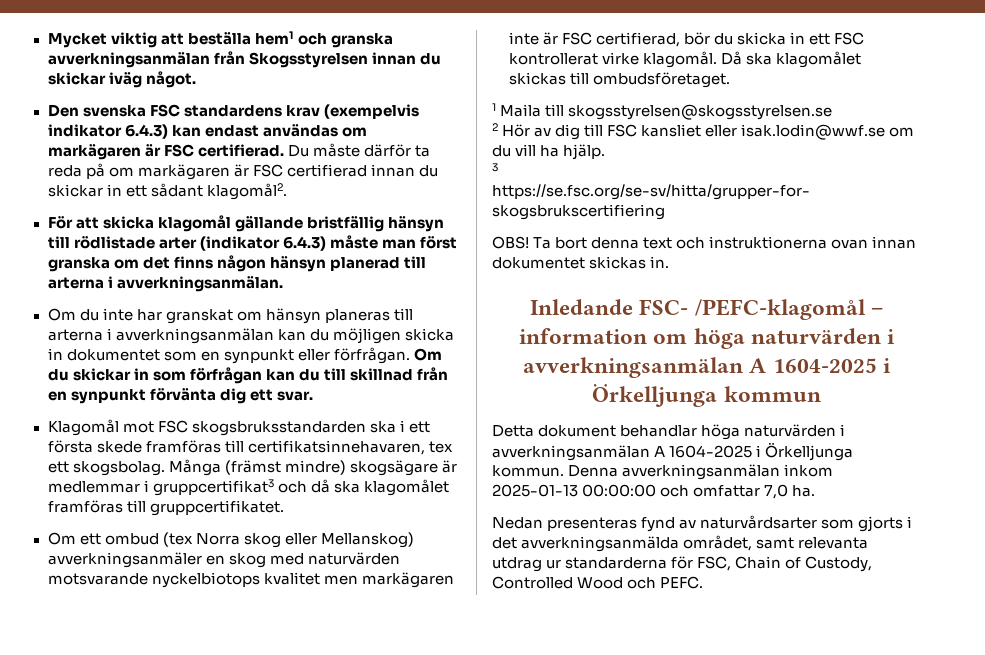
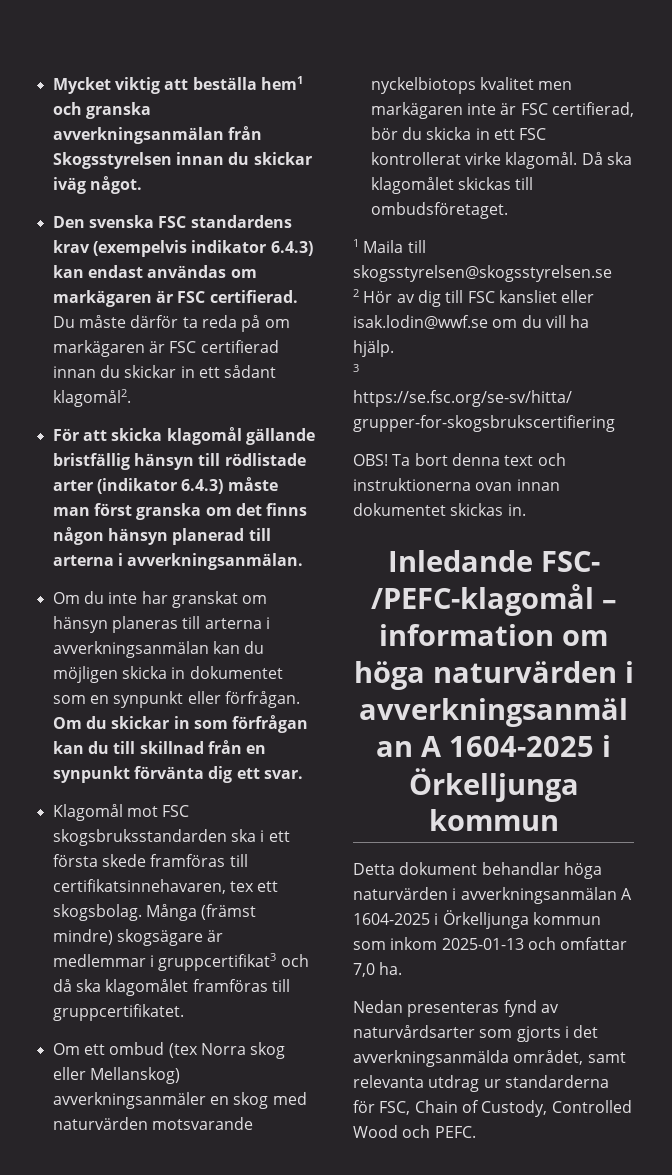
- Detta dokument behandlar höga naturvärden i avverkningsanmälan A 1604-2025 i Örkelljunga kommun. Denna avverkningsanmälan inkom 2025-01-13 00:00:00 och omfattar 7,0 ha.
+ Detta dokument behandlar höga naturvärden i avverkningsanmälan A 1604-2025 i Örkelljunga kommun som inkom 2025-01-13 och omfattar 7,0 ha.

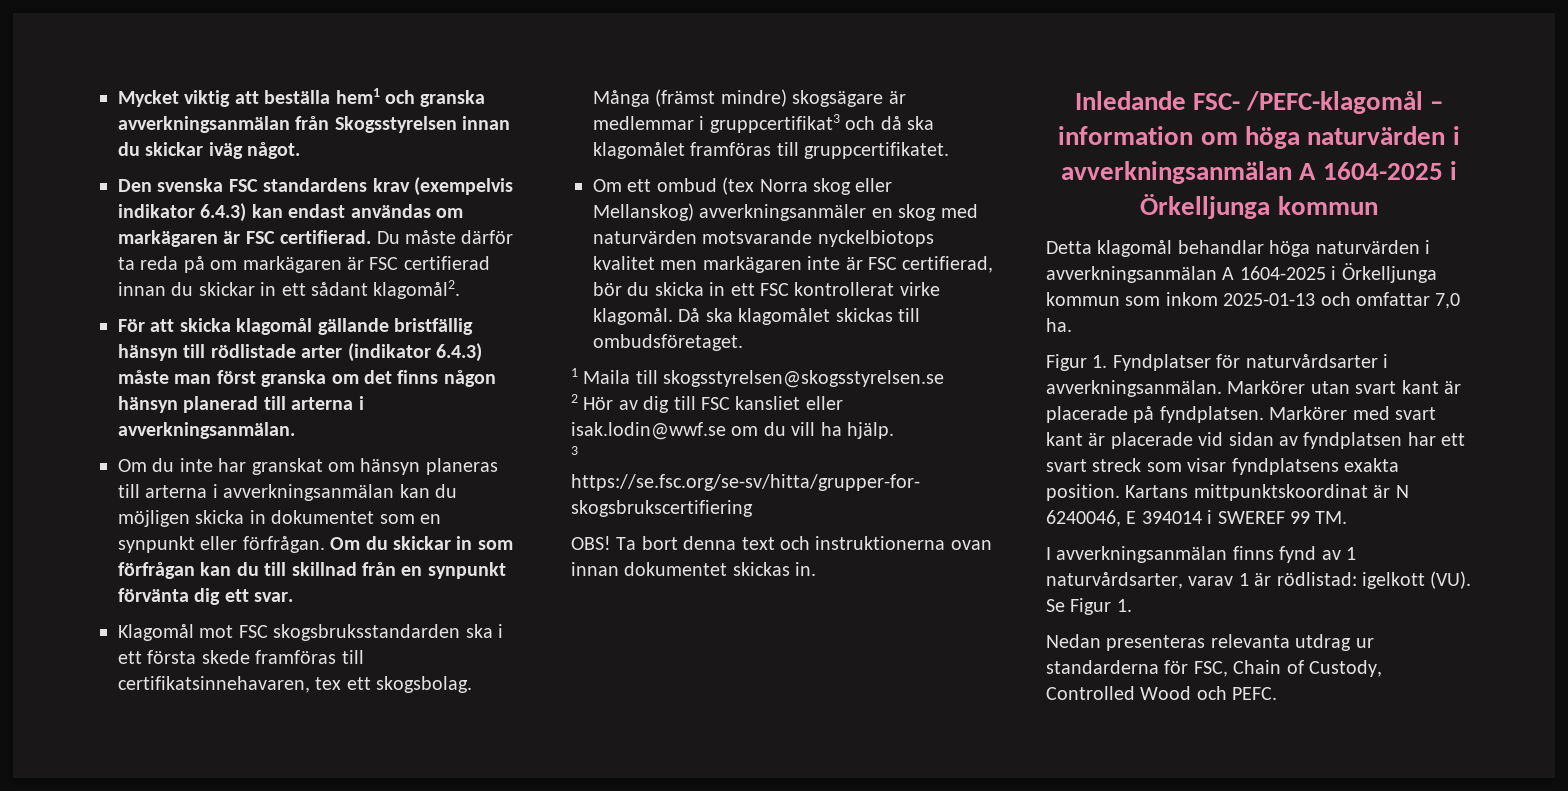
- Detta dokument behandlar höga naturvärden i avverkningsanmälan A 1604-2025 i Örkelljunga kommun som inkom 2025-01-13 och omfattar 7,0 ha.
+ Detta klagomål behandlar höga naturvärden i avverkningsanmälan A 1604-2025 i Örkelljunga kommun som inkom 2025-01-13 och omfattar 7,0 ha.
- Nedan presenteras fynd av naturvårdsarter som gjorts i det avverkningsanmälda området, samt relevanta utdrag ur standarderna för FSC, Chain of Custody, Controlled Wood och PEFC.
+ Figur 1. Fyndplatser för naturvårdsarter i avverkningsanmälan. Markörer utan svart kant är placerade på fyndplatsen. Markörer med svart kant är placerade vid sidan av fyndplatsen har ett svart streck som visar fyndplatsens exakta position. Kartans mittpunktskoordinat är N 6240046, E 394014 i SWEREF 99 TM.
+ I avverkningsanmälan finns fynd av 1 naturvårdsarter, varav 1 är rödlistad: igelkott (VU). Se Figur 1.
+ Nedan presenteras relevanta utdrag ur standarderna för FSC, Chain of Custody, Controlled Wood och PEFC.

